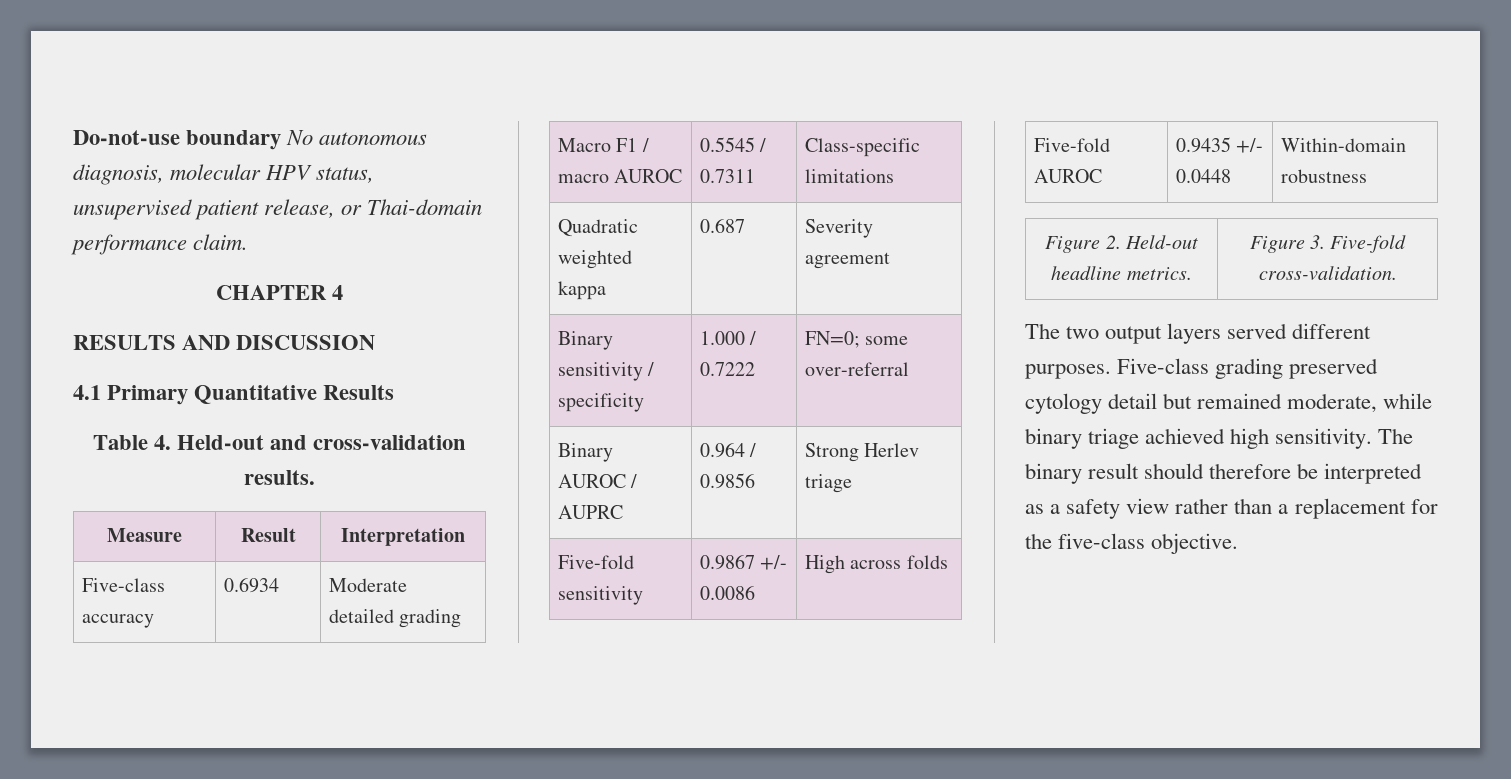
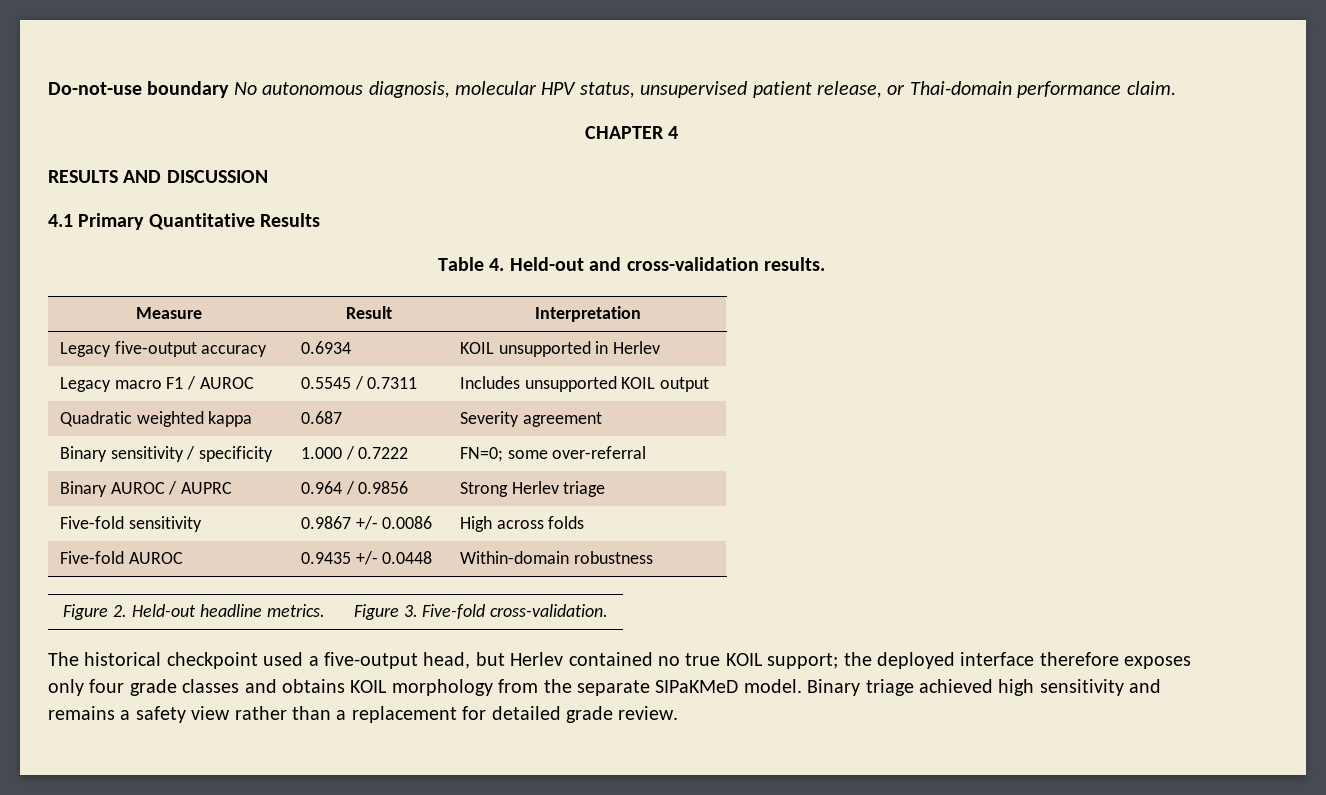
- Five-class accuracy | 0.6934 | Moderate detailed grading
- Macro F1 / macro AUROC | 0.5545 / 0.7311 | Class-specific limitations
+ Legacy five-output accuracy | 0.6934 | KOIL unsupported in Herlev
+ Legacy macro F1 / AUROC | 0.5545 / 0.7311 | Includes unsupported KOIL output
- The two output layers served different purposes. Five-class grading preserved cytology detail but remained moderate, while binary triage achieved high sensitivity. The binary result should therefore be interpreted as a safety view rather than a replacement for the five-class objective.
+ The historical checkpoint used a five-output head, but Herlev contained no true KOIL support; the deployed interface therefore exposes only four grade classes and obtains KOIL morphology from the separate SIPaKMeD model. Binary triage achieved high sensitivity and remains a safety view rather than a replacement for detailed grade review.

